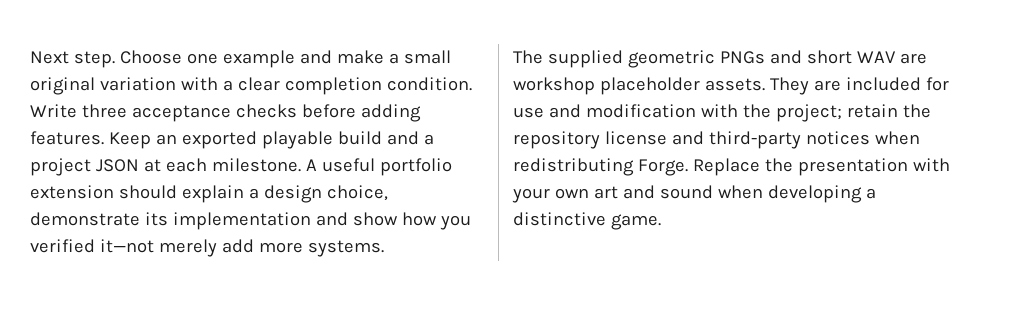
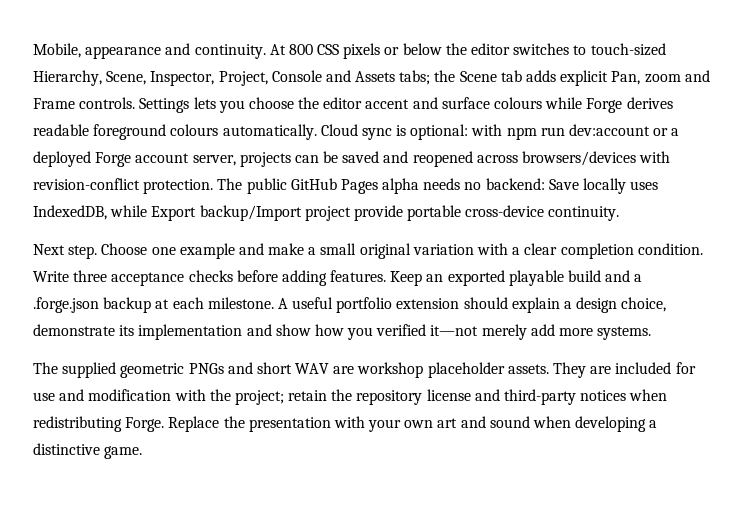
+ Mobile, appearance and continuity. At 800 CSS pixels or below the editor switches to touch-sized Hierarchy, Scene, Inspector, Project, Console and Assets tabs; the Scene tab adds explicit Pan, zoom and Frame controls. Settings lets you choose the editor accent and surface colours while Forge derives readable foreground colours automatically. Cloud sync is optional: with npm run dev:account or a deployed Forge account server, projects can be saved and reopened across browsers/devices with revision-conflict protection. The public GitHub Pages alpha needs no backend: Save locally uses IndexedDB, while Export backup/Import project provide portable cross-device continuity.
- Keep an exported playable build and a project JSON at each milestone.
+ Keep an exported playable build and a .forge.json backup at each milestone.

